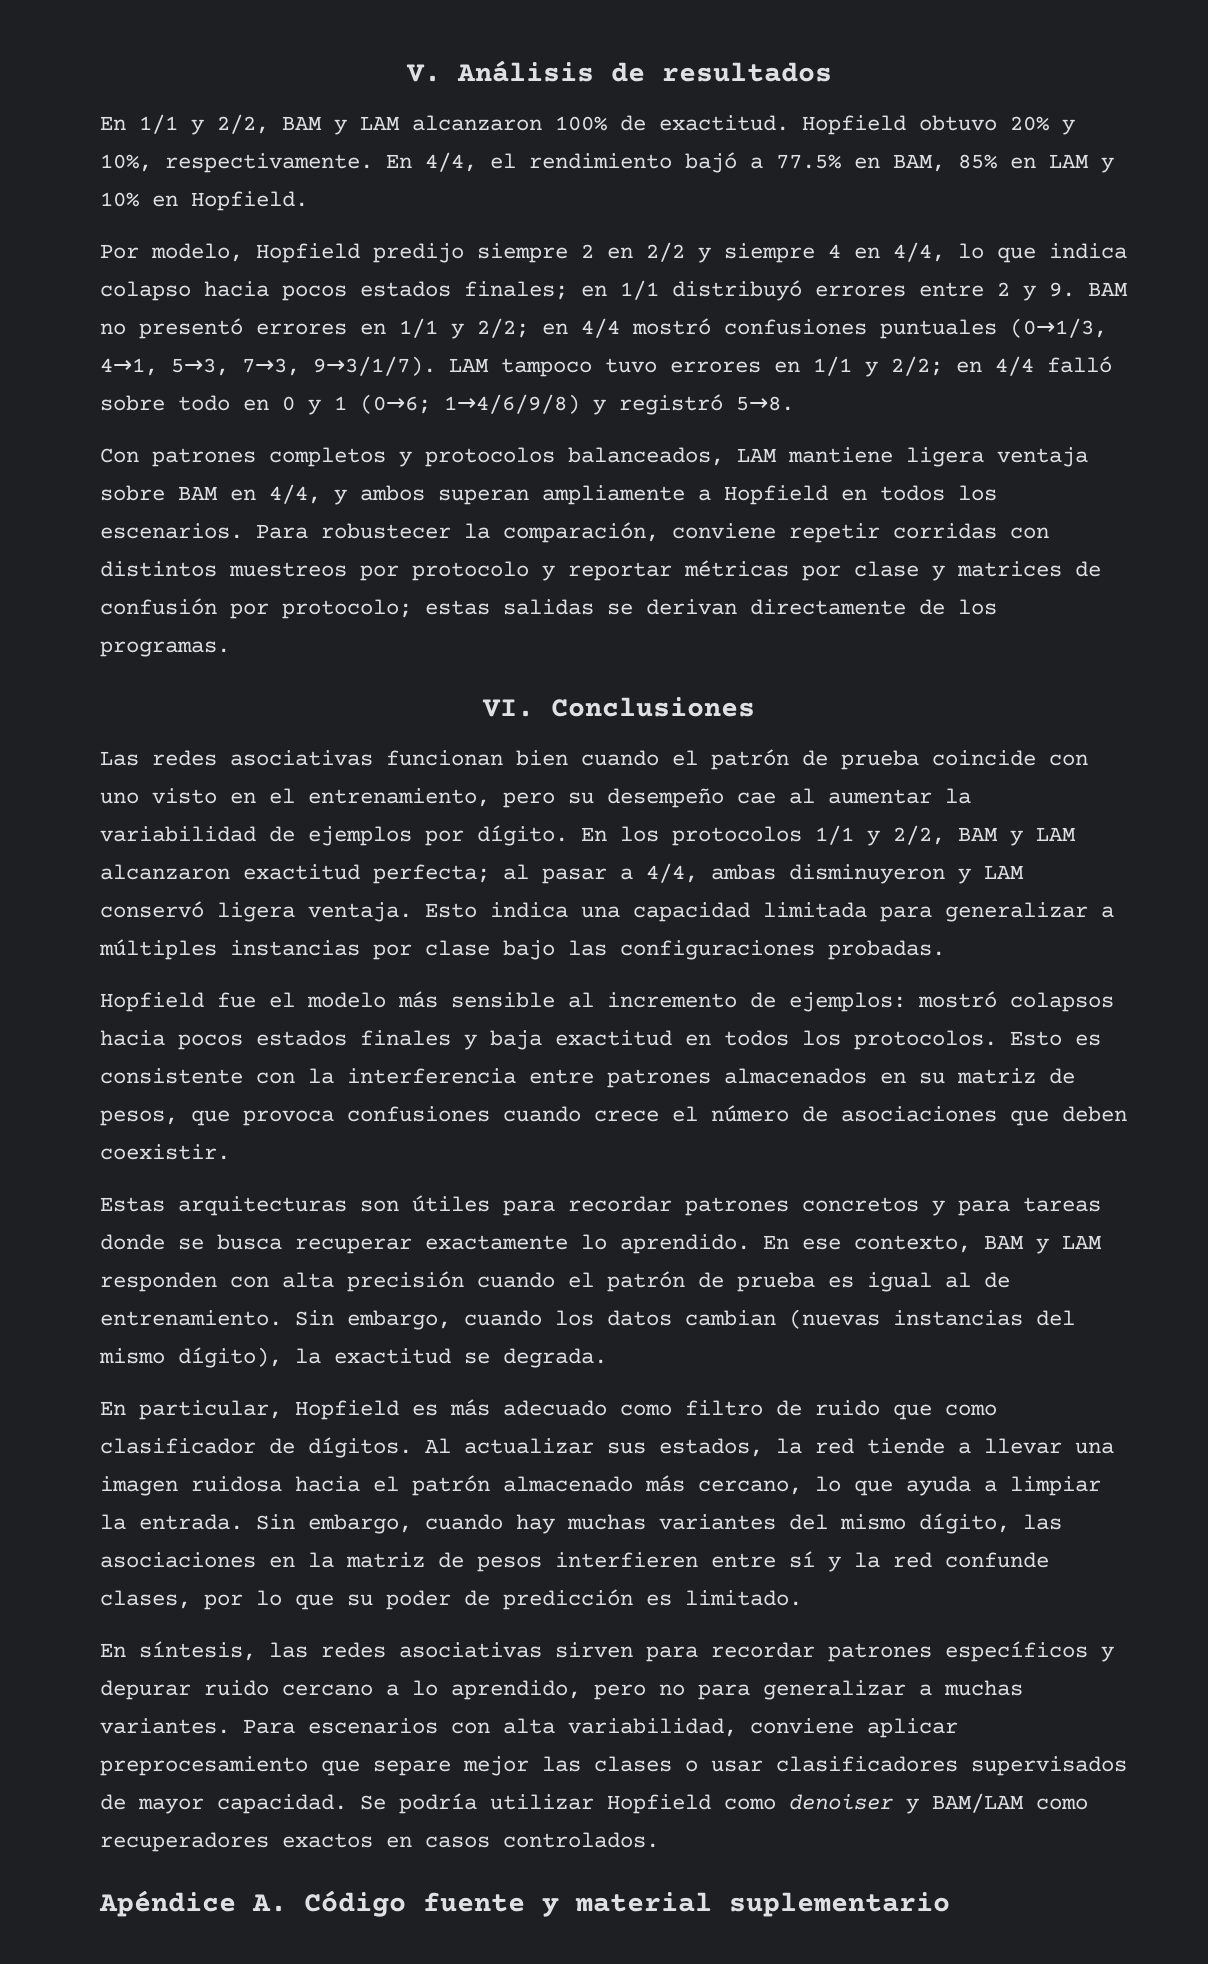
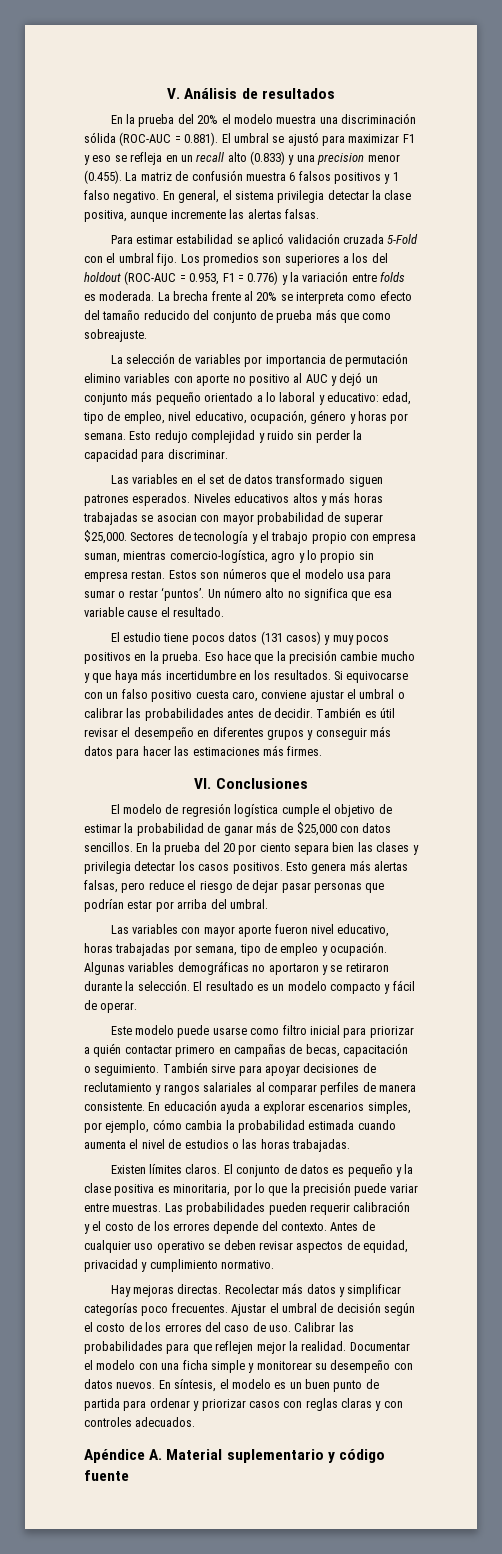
- En 1/1 y 2/2, BAM y LAM alcanzaron 100% de exactitud. Hopfield obtuvo 20% y 10%, respectivamente. En 4/4, el rendimiento bajó a 77.5% en BAM, 85% en LAM y 10% en Hopfield.
- Por modelo, Hopfield predijo siempre 2 en 2/2 y siempre 4 en 4/4, lo que indica colapso hacia pocos estados finales; en 1/1 distribuyó errores entre 2 y 9. BAM no presentó errores en 1/1 y 2/2; en 4/4 mostró confusiones puntuales (0→1/3, 4→1, 5→3, 7→3, 9→3/1/7). LAM tampoco tuvo errores en 1/1 y 2/2; en 4/4 falló sobre todo en 0 y 1 (0→6; 1→4/6/9/8) y registró 5→8.
- Con patrones completos y protocolos balanceados, LAM mantiene ligera ventaja sobre BAM en 4/4, y ambos superan ampliamente a Hopfield en todos los escenarios. Para robustecer la comparación, conviene repetir corridas con distintos muestreos por protocolo y reportar métricas por clase y matrices de confusión por protocolo; estas salidas se derivan directamente de los programas.
+ En la prueba del 20% el modelo muestra una discriminación sólida (ROC-AUC = 0.881). El umbral se ajustó para maximizar F1 y eso se refleja en un recall alto (0.833) y una precision menor (0.455). La matriz de confusión muestra 6 falsos positivos y 1 falso negativo. En general, el sistema privilegia detectar la clase positiva, aunque incremente las alertas falsas.
+ Para estimar estabilidad se aplicó validación cruzada 5-Fold con el umbral fijo. Los promedios son superiores a los del holdout (ROC-AUC = 0.953, F1 = 0.776) y la variación entre folds es moderada. La brecha frente al 20% se interpreta como efecto del tamaño reducido del conjunto de prueba más que como sobreajuste.
+ La selección de variables por importancia de permutación elimino variables con aporte no positivo al AUC y dejó un conjunto más pequeño orientado a lo laboral y educativo: edad, tipo de empleo, nivel educativo, ocupación, género y horas por semana. Esto redujo complejidad y ruido sin perder la capacidad para discriminar.
+ Las variables en el set de datos transformado siguen patrones esperados. Niveles educativos altos y más horas trabajadas se asocian con mayor probabilidad de superar $25,000. Sectores de tecnología y el trabajo propio con empresa suman, mientras comercio-logística, agro y lo propio sin empresa restan. Estos son números que el modelo usa para sumar o restar ‘puntos’. Un número alto no significa que esa variable cause el resultado.
+ El estudio tiene pocos datos (131 casos) y muy pocos positivos en la prueba. Eso hace que la precisión cambie mucho y que haya más incertidumbre en los resultados. Si equivocarse con un falso positivo cuesta caro, conviene ajustar el umbral o calibrar las probabilidades antes de decidir. También es útil revisar el desempeño en diferentes grupos y conseguir más datos para hacer las estimaciones más firmes.
  VI. Conclusiones
- Las redes asociativas funcionan bien cuando el patrón de prueba coincide con uno visto en el entrenamiento, pero su desempeño cae al aumentar la variabilidad de ejemplos por dígito. En los protocolos 1/1 y 2/2, BAM y LAM alcanzaron exactitud perfecta; al pasar a 4/4, ambas disminuyeron y LAM conservó ligera ventaja. Esto indica una capacidad limitada para generalizar a múltiples instancias por clase bajo las configuraciones probadas.
- Hopfield fue el modelo más sensible al incremento de ejemplos: mostró colapsos hacia pocos estados finales y baja exactitud en todos los protocolos. Esto es consistente con la interferencia entre patrones almacenados en su matriz de pesos, que provoca confusiones cuando crece el número de asociaciones que deben coexistir.
- Estas arquitecturas son útiles para recordar patrones concretos y para tareas donde se busca recuperar exactamente lo aprendido. En ese contexto, BAM y LAM responden con alta precisión cuando el patrón de prueba es igual al de entrenamiento. Sin embargo, cuando los datos cambian (nuevas instancias del mismo dígito), la exactitud se degrada.
- En particular, Hopfield es más adecuado como filtro de ruido que como clasificador de dígitos. Al actualizar sus estados, la red tiende a llevar una imagen ruidosa hacia el patrón almacenado más cercano, lo que ayuda a limpiar la entrada. Sin embargo, cuando hay muchas variantes del mismo dígito, las asociaciones en la matriz de pesos interfieren entre sí y la red confunde clases, por lo que su poder de predicción es limitado.
- En síntesis, las redes asociativas sirven para recordar patrones específicos y depurar ruido cercano a lo aprendido, pero no para generalizar a muchas variantes. Para escenarios con alta variabilidad, conviene aplicar preprocesamiento que separe mejor las clases o usar clasificadores supervisados de mayor capacidad. Se podría utilizar Hopfield como denoiser y BAM/LAM como recuperadores exactos en casos controlados.
- Apéndice A. Código fuente y material suplementario
+ El modelo de regresión logística cumple el objetivo de estimar la probabilidad de ganar más de $25,000 con datos sencillos. En la prueba del 20 por ciento separa bien las clases y privilegia detectar los casos positivos. Esto genera más alertas falsas, pero reduce el riesgo de dejar pasar personas que podrían estar por arriba del umbral.
+ Las variables con mayor aporte fueron nivel educativo, horas trabajadas por semana, tipo de empleo y ocupación. Algunas variables demográficas no aportaron y se retiraron durante la selección. El resultado es un modelo compacto y fácil de operar.
+ Este modelo puede usarse como filtro inicial para priorizar a quién contactar primero en campañas de becas, capacitación o seguimiento. También sirve para apoyar decisiones de reclutamiento y rangos salariales al comparar perfiles de manera consistente. En educación ayuda a explorar escenarios simples, por ejemplo, cómo cambia la probabilidad estimada cuando aumenta el nivel de estudios o las horas trabajadas.
+ Existen límites claros. El conjunto de datos es pequeño y la clase positiva es minoritaria, por lo que la precisión puede variar entre muestras. Las probabilidades pueden requerir calibración y el costo de los errores depende del contexto. Antes de cualquier uso operativo se deben revisar aspectos de equidad, privacidad y cumplimiento normativo.
+ Hay mejoras directas. Recolectar más datos y simplificar categorías poco frecuentes. Ajustar el umbral de decisión según el costo de los errores del caso de uso. Calibrar las probabilidades para que reflejen mejor la realidad. Documentar el modelo con una ficha simple y monitorear su desempeño con datos nuevos. En síntesis, el modelo es un buen punto de partida para ordenar y priorizar casos con reglas claras y con controles adecuados.
+ Apéndice A. Material suplementario y código fuente

